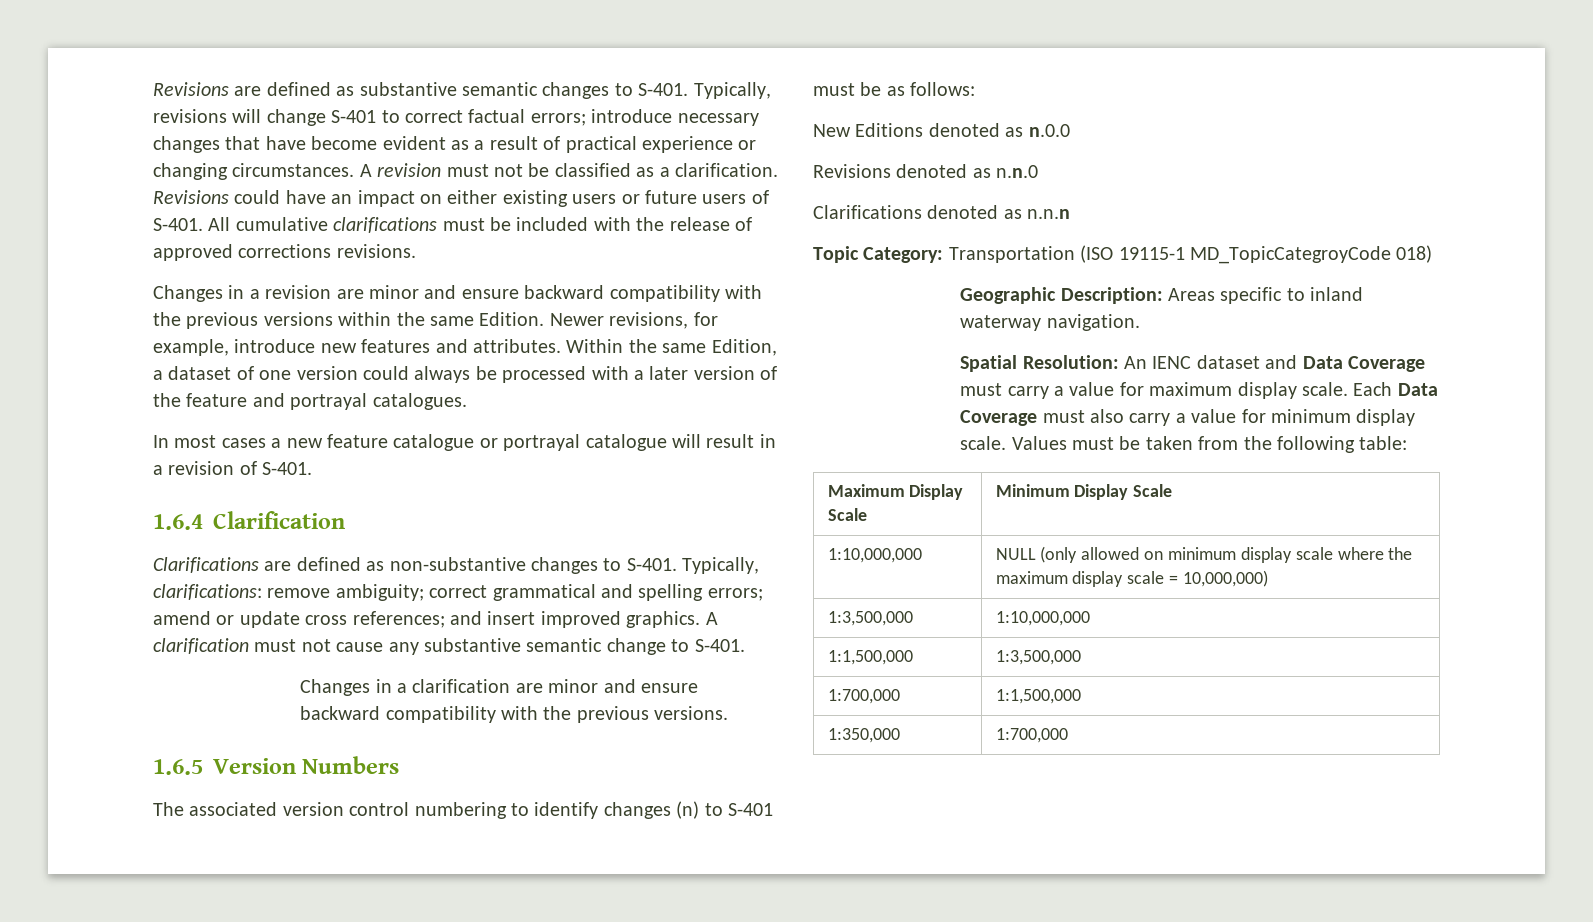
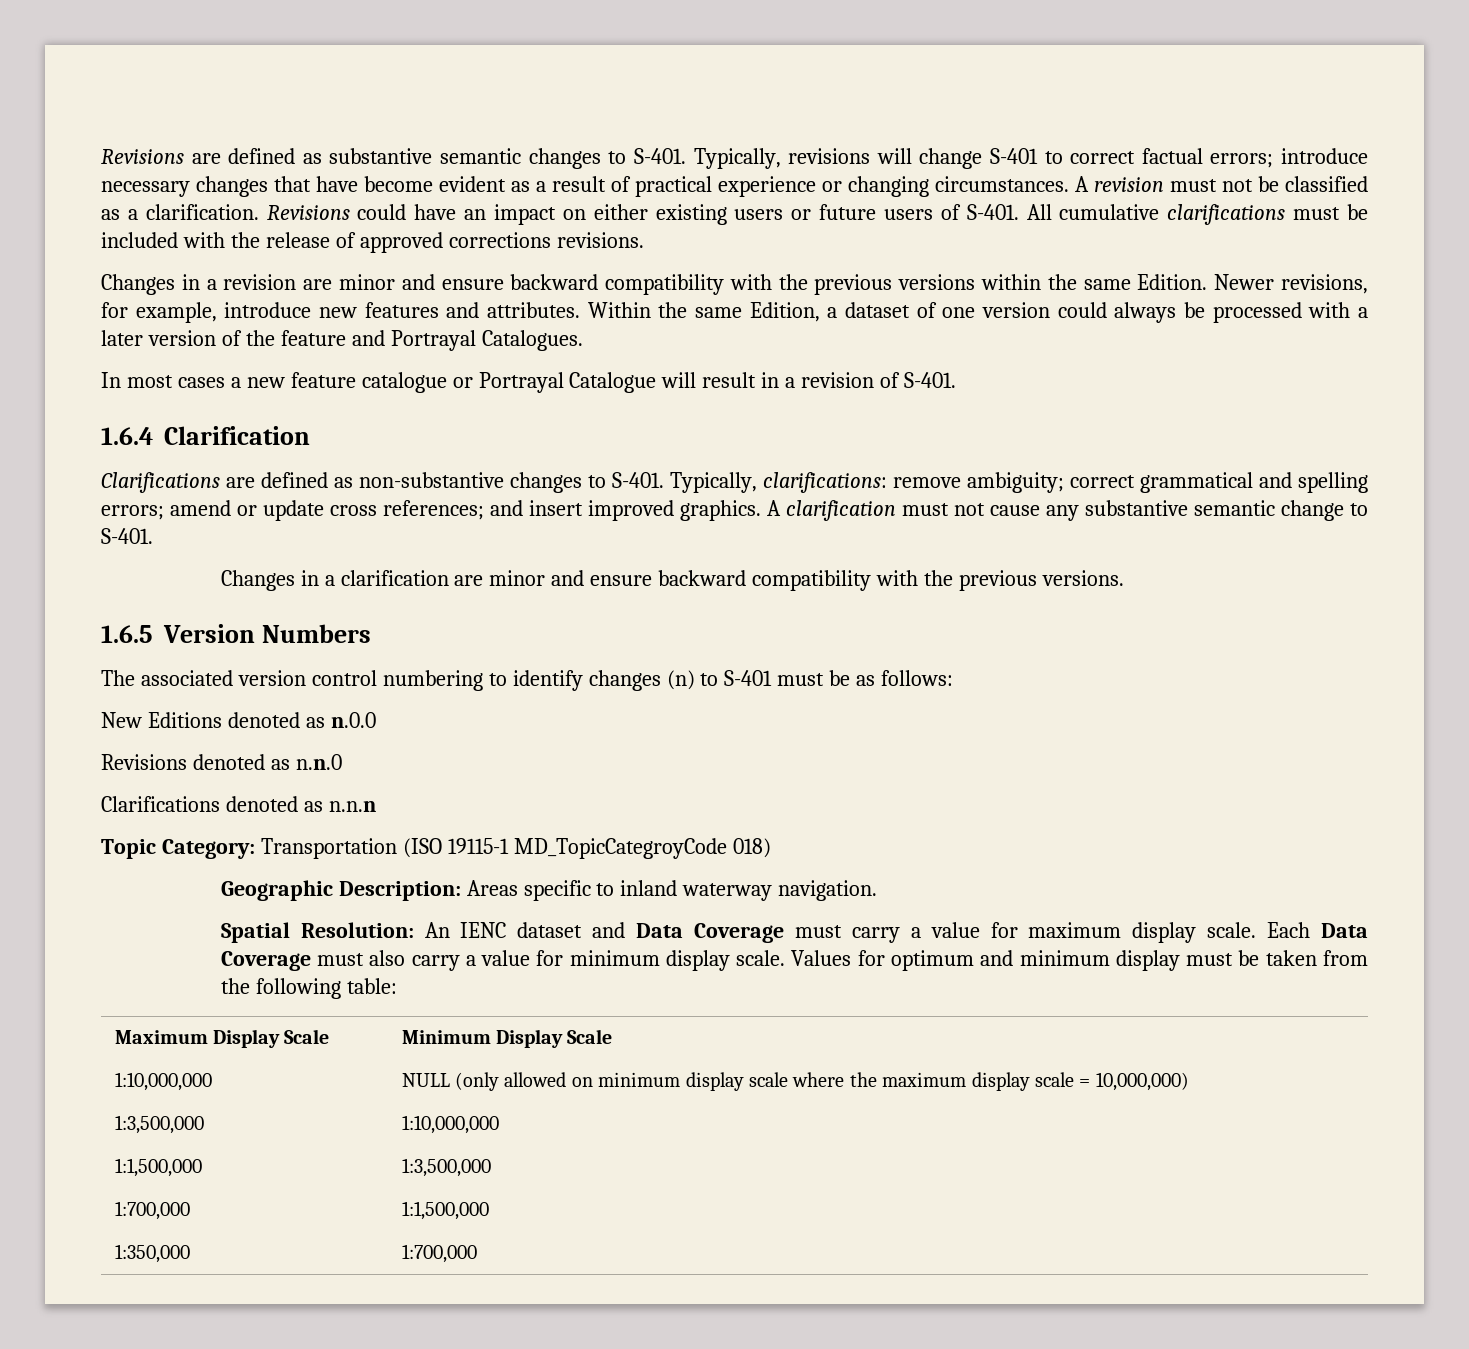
- Within the same Edition, a dataset of one version could always be processed with a later version of the feature and portrayal catalogues.
+ Within the same Edition, a dataset of one version could always be processed with a later version of the feature and Portrayal Catalogues.
- In most cases a new feature catalogue or portrayal catalogue will result in a revision of S-401.
+ In most cases a new feature catalogue or Portrayal Catalogue will result in a revision of S-401.
- Values must be taken from the following table:
+ Values for optimum and minimum display must be taken from the following table:

